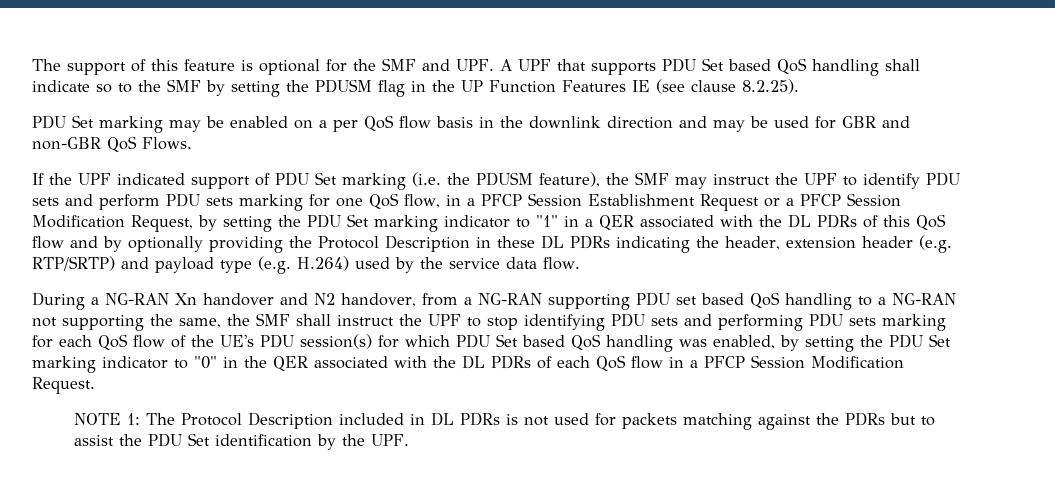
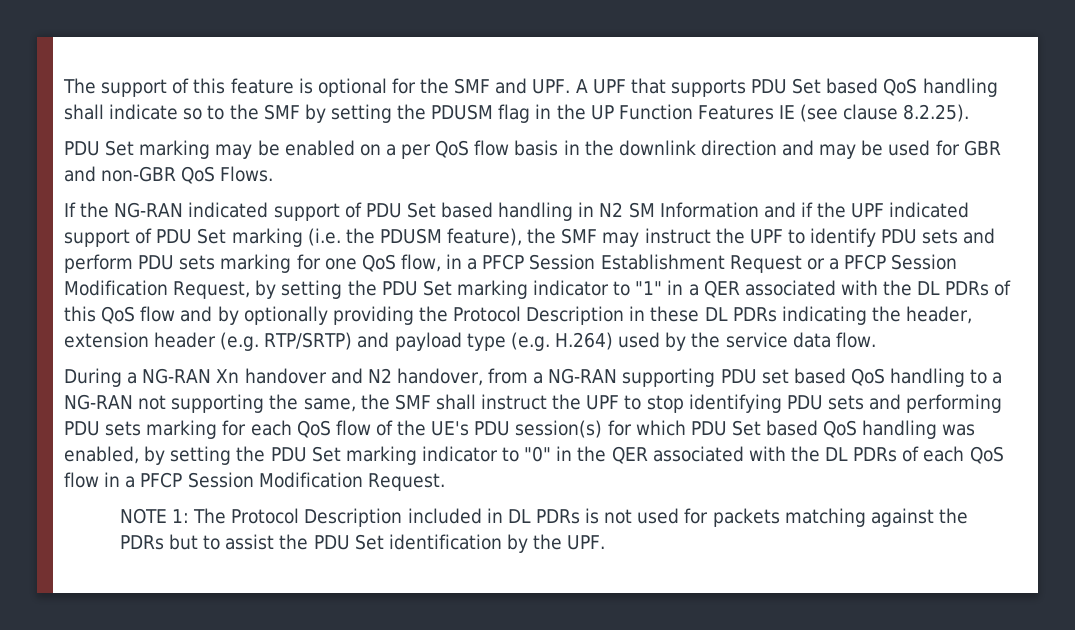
- If the UPF indicated support of PDU Set marking (i.e. the PDUSM feature), the SMF may instruct the UPF to identify PDU sets and perform PDU sets marking for one QoS flow, in a PFCP Session Establishment Request or a PFCP Session Modification Request, by setting the PDU Set marking indicator to "1" in a QER associated with the DL PDRs of this QoS flow and by optionally providing the Protocol Description in these DL PDRs indicating the header, extension header (e.g. RTP/SRTP) and payload type (e.g. H.264) used by the service data flow.
+ If the NG-RAN indicated support of PDU Set based handling in N2 SM Information and if the UPF indicated support of PDU Set marking (i.e. the PDUSM feature), the SMF may instruct the UPF to identify PDU sets and perform PDU sets marking for one QoS flow, in a PFCP Session Establishment Request or a PFCP Session Modification Request, by setting the PDU Set marking indicator to "1" in a QER associated with the DL PDRs of this QoS flow and by optionally providing the Protocol Description in these DL PDRs indicating the header, extension header (e.g. RTP/SRTP) and payload type (e.g. H.264) used by the service data flow.

